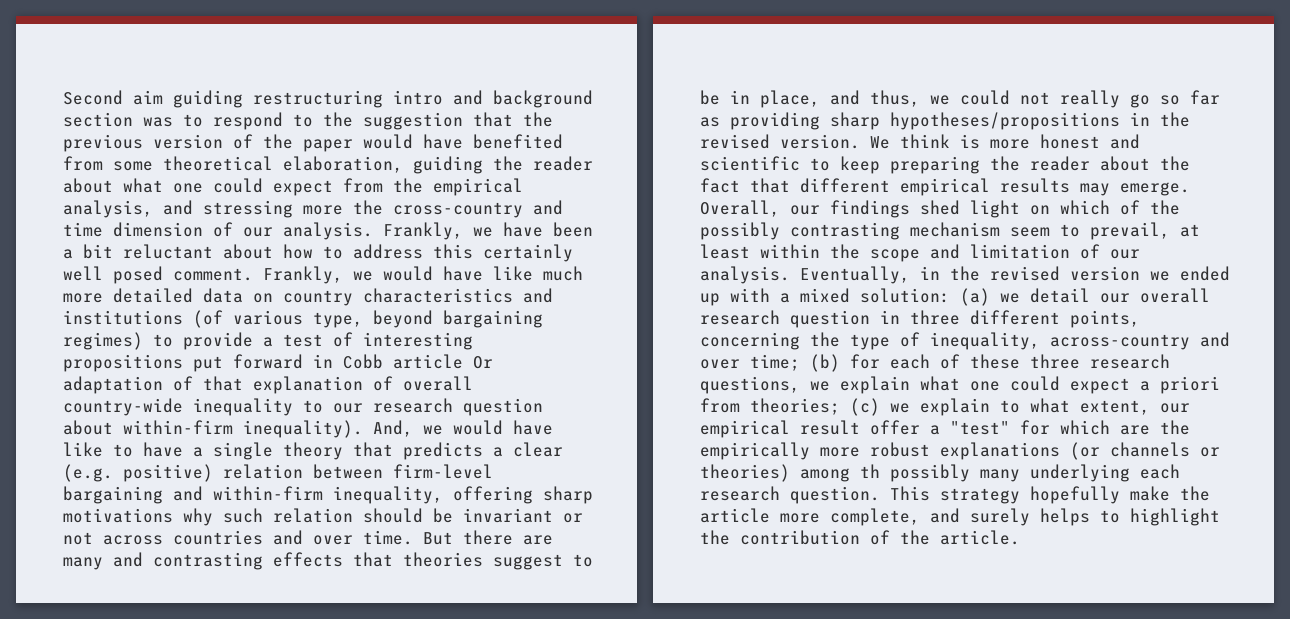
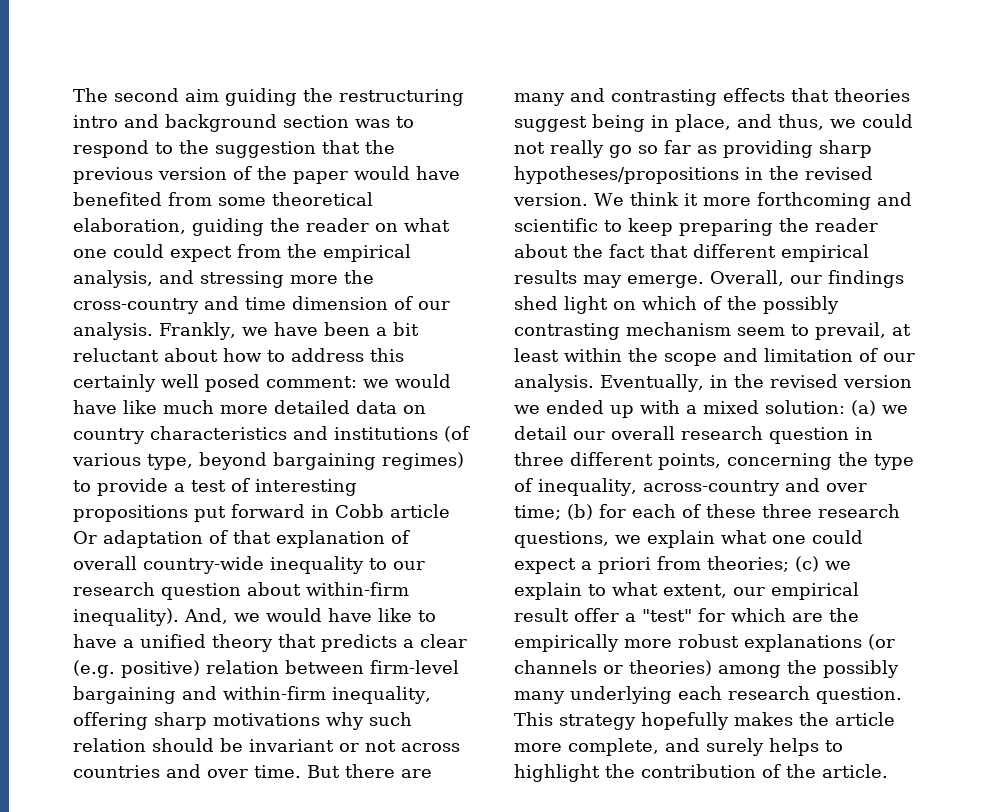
- Second aim guiding restructuring intro and background section was to respond to the suggestion that the previous version of the paper would have benefited from some theoretical elaboration, guiding the reader about what one could expect from the empirical analysis, and stressing more the cross-country and time dimension of our analysis.
+ The second aim guiding the restructuring intro and background section was to respond to the suggestion that the previous version of the paper would have benefited from some theoretical elaboration, guiding the reader on what one could expect from the empirical analysis, and stressing more the cross-country and time dimension of our analysis.
- Frankly, we have been a bit reluctant about how to address this certainly well posed comment. Frankly, we would have like much more detailed data on country characteristics and institutions (of various type, beyond bargaining regimes) to provide a test of interesting propositions put forward in Cobb article Or adaptation of that explanation of overall country-wide inequality to our research question about within-firm inequality).
+ Frankly, we have been a bit reluctant about how to address this certainly well posed comment: we would have like much more detailed data on country characteristics and institutions (of various type, beyond bargaining regimes) to provide a test of interesting propositions put forward in Cobb article Or adaptation of that explanation of overall country-wide inequality to our research question about within-firm inequality).
- And, we would have like to have a single theory that predicts a clear (e.g. positive) relation between firm-level bargaining and within-firm inequality, offering sharp motivations why such relation should be invariant or not across countries and over time.
+ And, we would have like to have a unified theory that predicts a clear (e.g. positive) relation between firm-level bargaining and within-firm inequality, offering sharp motivations why such relation should be invariant or not across countries and over time.
- But there are many and contrasting effects that theories suggest to be in place, and thus, we could not really go so far as providing sharp hypotheses/propositions in the revised version.
+ But there are many and contrasting effects that theories suggest being in place, and thus, we could not really go so far as providing sharp hypotheses/propositions in the revised version.
- We think is more honest and scientific to keep preparing the reader about the fact that different empirical results may emerge.
+ We think it more forthcoming and scientific to keep preparing the reader about the fact that different empirical results may emerge.
- (c) we explain to what extent, our empirical result offer a "test" for which are the empirically more robust explanations (or channels or theories) among th possibly many underlying each research question.
+ (c) we explain to what extent, our empirical result offer a "test" for which are the empirically more robust explanations (or channels or theories) among the possibly many underlying each research question.
- This strategy hopefully make the article more complete, and surely helps to highlight the contribution of the article.
+ This strategy hopefully makes the article more complete, and surely helps to highlight the contribution of the article.

